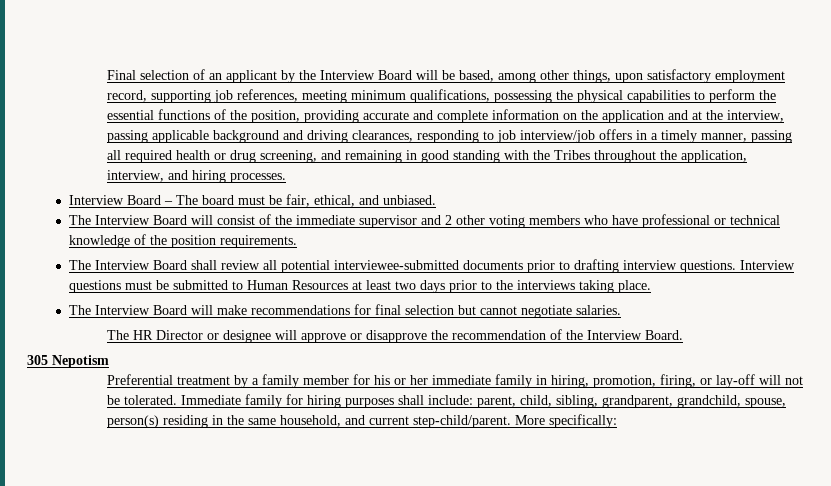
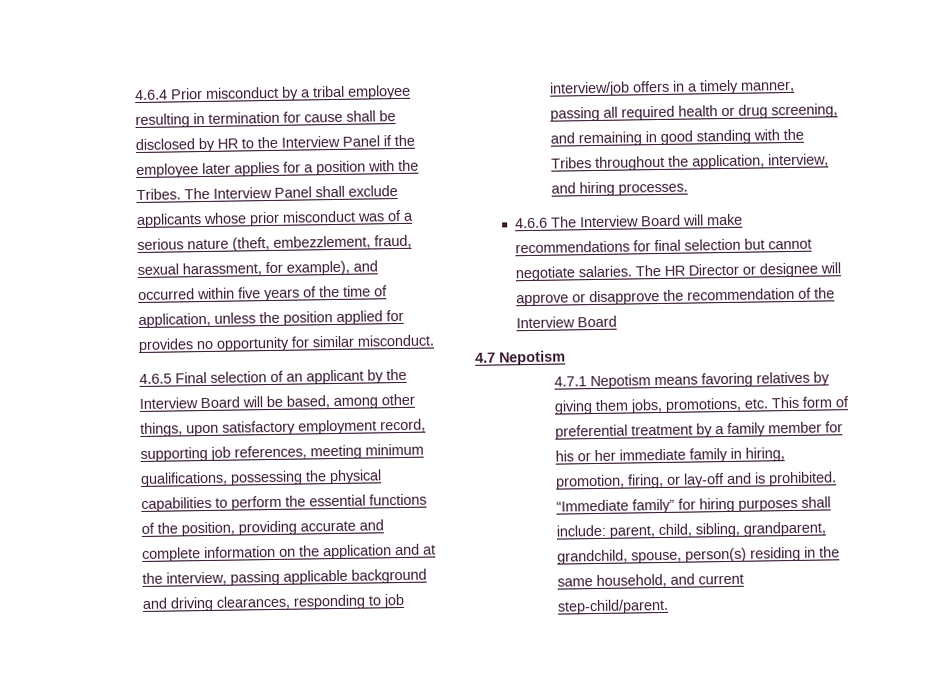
- Final selection of an applicant by the Interview Board will be based, among other things, upon satisfactory employment record, supporting job references, meeting minimum qualifications, possessing the physical capabilities to perform the essential functions of the position, providing accurate and complete information on the application and at the interview, passing applicable background and driving clearances, responding to job interview/job offers in a timely manner, passing all required health or drug screening, and remaining in good standing with the Tribes throughout the application, interview, and hiring processes.
+ 4.6.4 Prior misconduct by a tribal employee resulting in termination for cause shall be disclosed by HR to the Interview Panel if the employee later applies for a position with the Tribes. The Interview Panel shall exclude applicants whose prior misconduct was of a serious nature (theft, embezzlement, fraud, sexual harassment, for example), and occurred within five years of the time of application, unless the position applied for provides no opportunity for similar misconduct.
+ 4.6.5 Final selection of an applicant by the Interview Board will be based, among other things, upon satisfactory employment record, supporting job references, meeting minimum qualifications, possessing the physical capabilities to perform the essential functions of the position, providing accurate and complete information on the application and at the interview, passing applicable background and driving clearances, responding to job interview/job offers in a timely manner, passing all required health or drug screening, and remaining in good standing with the Tribes throughout the application, interview, and hiring processes.
- Interview Board – The board must be fair, ethical, and unbiased.
- The Interview Board will consist of the immediate supervisor and 2 other voting members who have professional or technical knowledge of the position requirements.
- The Interview Board shall review all potential interviewee-submitted documents prior to drafting interview questions. Interview questions must be submitted to Human Resources at least two days prior to the interviews taking place.
- The Interview Board will make recommendations for final selection but cannot negotiate salaries.
- The HR Director or designee will approve or disapprove the recommendation of the Interview Board.
- 305 Nepotism
+ 4.6.6 The Interview Board will make recommendations for final selection but cannot negotiate salaries. The HR Director or designee will approve or disapprove the recommendation of the Interview Board
+ 4.7 Nepotism
- Preferential treatment by a family member for his or her immediate family in hiring, promotion, firing, or lay-off will not be tolerated. Immediate family for hiring purposes shall include: parent, child, sibling, grandparent, grandchild, spouse, person(s) residing in the same household, and current step-child/parent. More specifically:
+ 4.7.1 Nepotism means favoring relatives by giving them jobs, promotions, etc. This form of preferential treatment by a family member for his or her immediate family in hiring, promotion, firing, or lay-off and is prohibited. “Immediate family” for hiring purposes shall include: parent, child, sibling, grandparent, grandchild, spouse, person(s) residing in the same household, and current step-child/parent.

